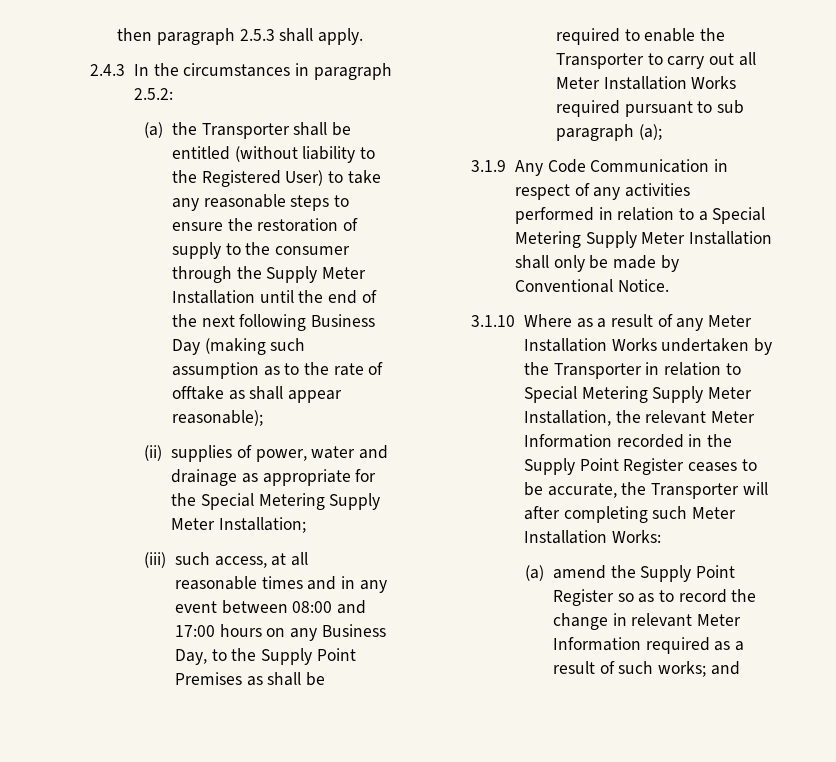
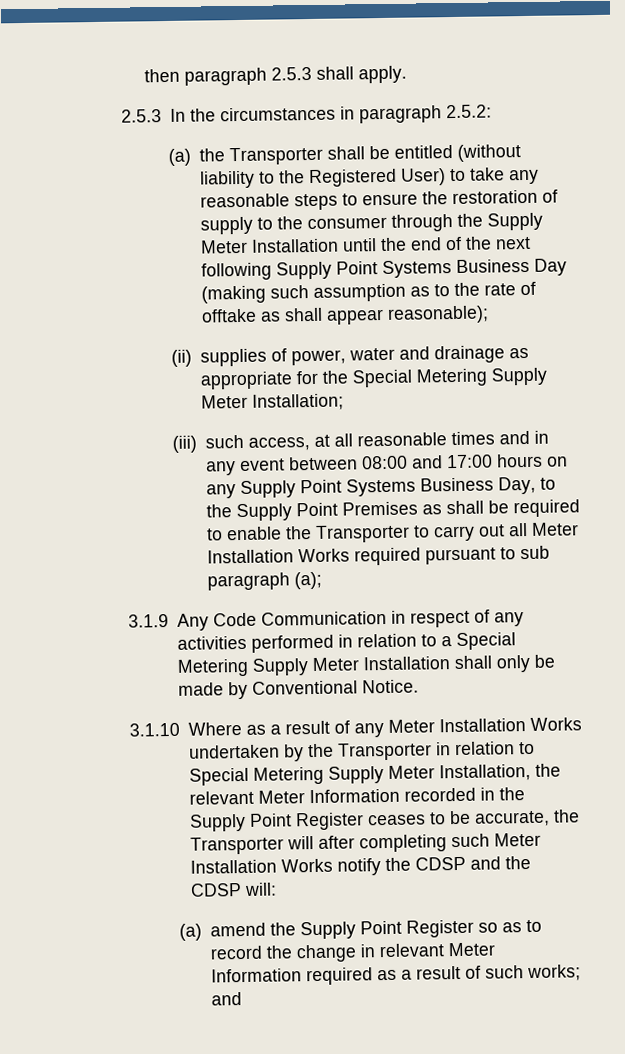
- 2.4.3 In the circumstances in paragraph 2.5.2:
+ 2.5.3 In the circumstances in paragraph 2.5.2:
- (a) the Transporter shall be entitled (without liability to the Registered User) to take any reasonable steps to ensure the restoration of supply to the consumer through the Supply Meter Installation until the end of the next following Business Day (making such assumption as to the rate of offtake as shall appear reasonable);
+ (a) the Transporter shall be entitled (without liability to the Registered User) to take any reasonable steps to ensure the restoration of supply to the consumer through the Supply Meter Installation until the end of the next following Supply Point Systems Business Day (making such assumption as to the rate of offtake as shall appear reasonable);
- (iii) such access, at all reasonable times and in any event between 08:00 and 17:00 hours on any Business Day, to the Supply Point Premises as shall be required to enable the Transporter to carry out all Meter Installation Works required pursuant to sub paragraph (a);
+ (iii) such access, at all reasonable times and in any event between 08:00 and 17:00 hours on any Supply Point Systems Business Day, to the Supply Point Premises as shall be required to enable the Transporter to carry out all Meter Installation Works required pursuant to sub paragraph (a);
- 3.1.10 Where as a result of any Meter Installation Works undertaken by the Transporter in relation to Special Metering Supply Meter Installation, the relevant Meter Information recorded in the Supply Point Register ceases to be accurate, the Transporter will after completing such Meter Installation Works:
+ 3.1.10 Where as a result of any Meter Installation Works undertaken by the Transporter in relation to Special Metering Supply Meter Installation, the relevant Meter Information recorded in the Supply Point Register ceases to be accurate, the Transporter will after completing such Meter Installation Works notify the CDSP and the CDSP will:

